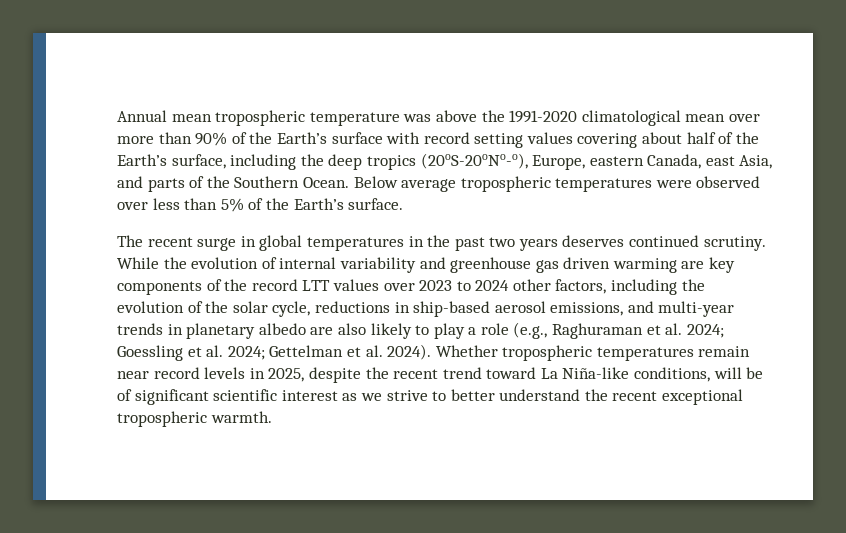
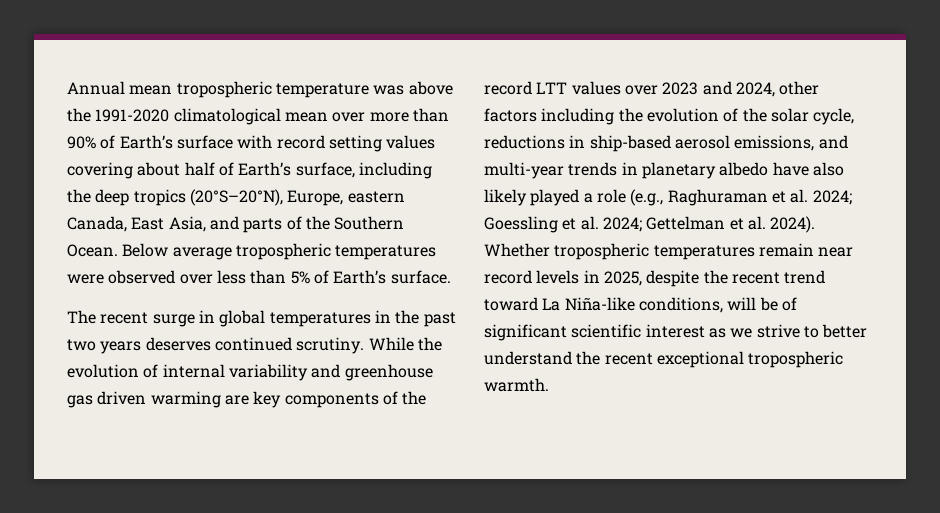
- Annual mean tropospheric temperature was above the 1991-2020 climatological mean over more than 90% of the Earth’s surface with record setting values covering about half of the Earth’s surface, including the deep tropics (20oS-20oNo-o), Europe, eastern Canada, east Asia, and parts of the Southern Ocean.
+ Annual mean tropospheric temperature was above the 1991-2020 climatological mean over more than 90% of Earth’s surface with record setting values covering about half of Earth’s surface, including the deep tropics (20°S–20°N), Europe, eastern Canada, East Asia, and parts of the Southern Ocean.
- Below average tropospheric temperatures were observed over less than 5% of the Earth’s surface.
+ Below average tropospheric temperatures were observed over less than 5% of Earth’s surface.
- While the evolution of internal variability and greenhouse gas driven warming are key components of the record LTT values over 2023 to 2024 other factors, including the evolution of the solar cycle, reductions in ship-based aerosol emissions, and multi-year trends in planetary albedo are also likely to play a role (e.g., Raghuraman et al. 2024; Goessling et al. 2024; Gettelman et al. 2024).
+ While the evolution of internal variability and greenhouse gas driven warming are key components of the record LTT values over 2023 and 2024, other factors including the evolution of the solar cycle, reductions in ship-based aerosol emissions, and multi-year trends in planetary albedo have also likely played a role (e.g., Raghuraman et al. 2024; Goessling et al. 2024; Gettelman et al. 2024).

